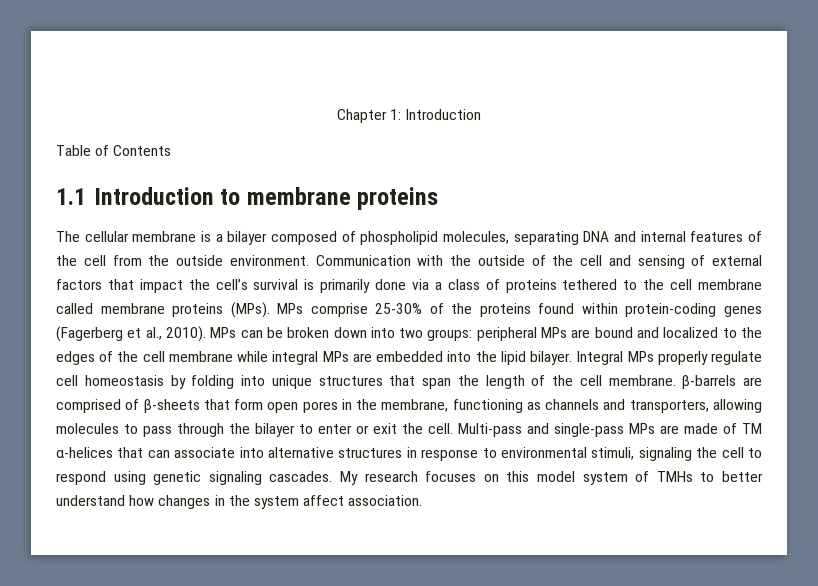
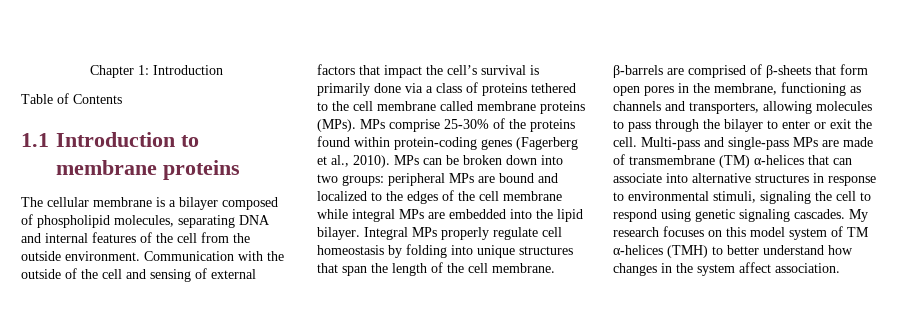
- Multi-pass and single-pass MPs are made of TM α-helices that can associate into alternative structures in response to environmental stimuli, signaling the cell to respond using genetic signaling cascades.
+ Multi-pass and single-pass MPs are made of transmembrane (TM) α-helices that can associate into alternative structures in response to environmental stimuli, signaling the cell to respond using genetic signaling cascades.
- My research focuses on this model system of TMHs to better understand how changes in the system affect association.
+ My research focuses on this model system of TM α-helices (TMH) to better understand how changes in the system affect association.

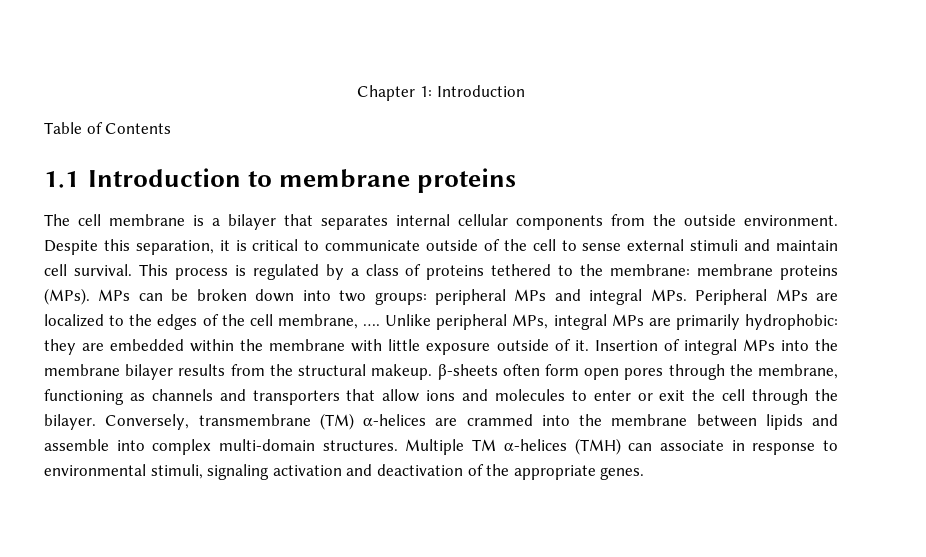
- The cellular membrane is a bilayer composed of phospholipid molecules, separating DNA and internal features of the cell from the outside environment. Communication with the outside of the cell and sensing of external factors that impact the cell’s survival is primarily done via a class of proteins tethered to the cell membrane called membrane proteins (MPs).
+ The cell membrane is a bilayer that separates internal cellular components from the outside environment. Despite this separation, it is critical to communicate outside of the cell to sense external stimuli and maintain cell survival. This process is regulated by a class of proteins tethered to the membrane: membrane proteins (MPs).
- MPs comprise 25-30% of the proteins found within protein-coding genes (Fagerberg et al., 2010). MPs can be broken down into two groups: peripheral MPs are bound and localized to the edges of the cell membrane while integral MPs are embedded into the lipid bilayer. Integral MPs properly regulate cell homeostasis by folding into unique structures that span the length of the cell membrane. β-barrels are comprised of β-sheets that form open pores in the membrane, functioning as channels and transporters, allowing molecules to pass through the bilayer to enter or exit the cell. Multi-pass and single-pass MPs are made of transmembrane (TM) α-helices that can associate into alternative structures in response to environmental stimuli, signaling the cell to respond using genetic signaling cascades. My research focuses on this model system of TM α-helices (TMH) to better understand how changes in the system affect association.
+ MPs can be broken down into two groups: peripheral MPs and integral MPs. Peripheral MPs are localized to the edges of the cell membrane, …. Unlike peripheral MPs, integral MPs are primarily hydrophobic: they are embedded within the membrane with little exposure outside of it. Insertion of integral MPs into the membrane bilayer results from the structural makeup. β-sheets often form open pores through the membrane, functioning as channels and transporters that allow ions and molecules to enter or exit the cell through the bilayer. Conversely, transmembrane (TM) α-helices are crammed into the membrane between lipids and assemble into complex multi-domain structures. Multiple TM α-helices (TMH) can associate in response to environmental stimuli, signaling activation and deactivation of the appropriate genes.

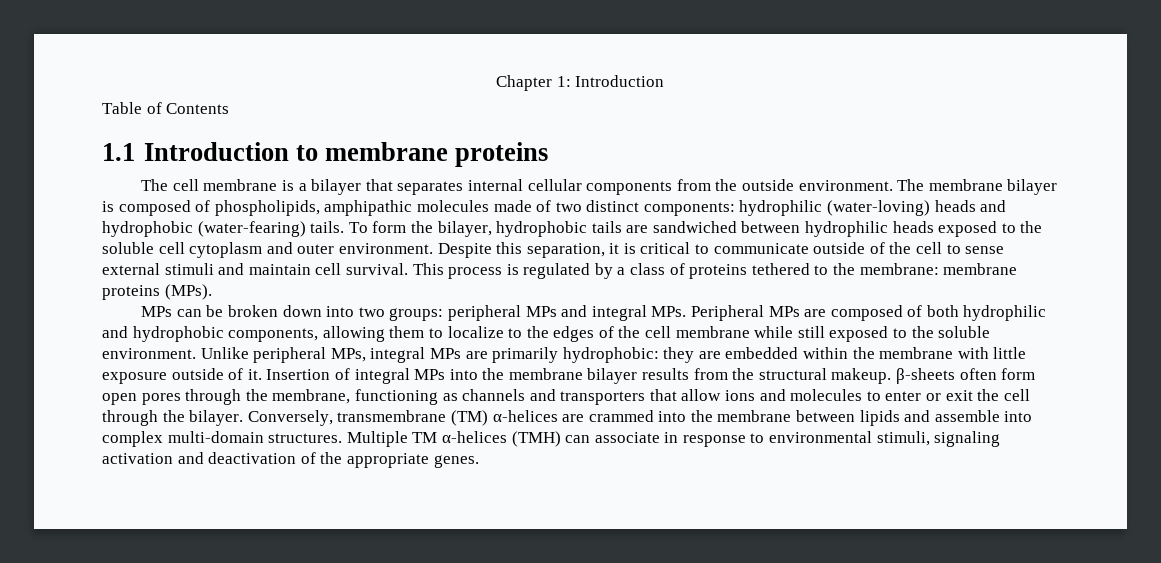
+ The membrane bilayer is composed of phospholipids, amphipathic molecules made of two distinct components: hydrophilic (water-loving) heads and hydrophobic (water-fearing) tails. To form the bilayer, hydrophobic tails are sandwiched between hydrophilic heads exposed to the soluble cell cytoplasm and outer environment.
- This process is regulated by a class of proteins tethered to the membrane: membrane proteins (MPs). MPs can be broken down into two groups: peripheral MPs and integral MPs. Peripheral MPs are localized to the edges of the cell membrane, ….
+ This process is regulated by a class of proteins tethered to the membrane: membrane proteins (MPs).
+ MPs can be broken down into two groups: peripheral MPs and integral MPs. Peripheral MPs are composed of both hydrophilic and hydrophobic components, allowing them to localize to the edges of the cell membrane while still exposed to the soluble environment.

